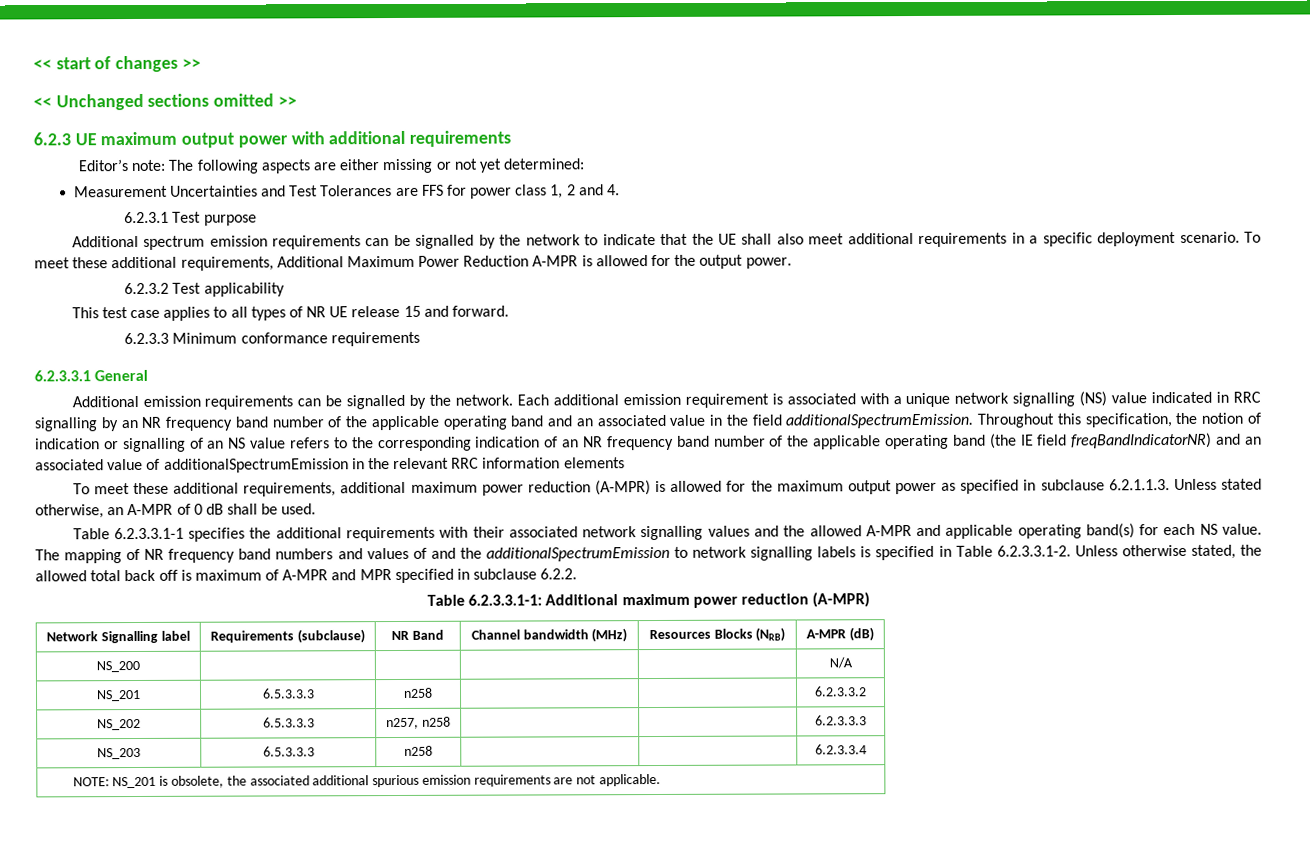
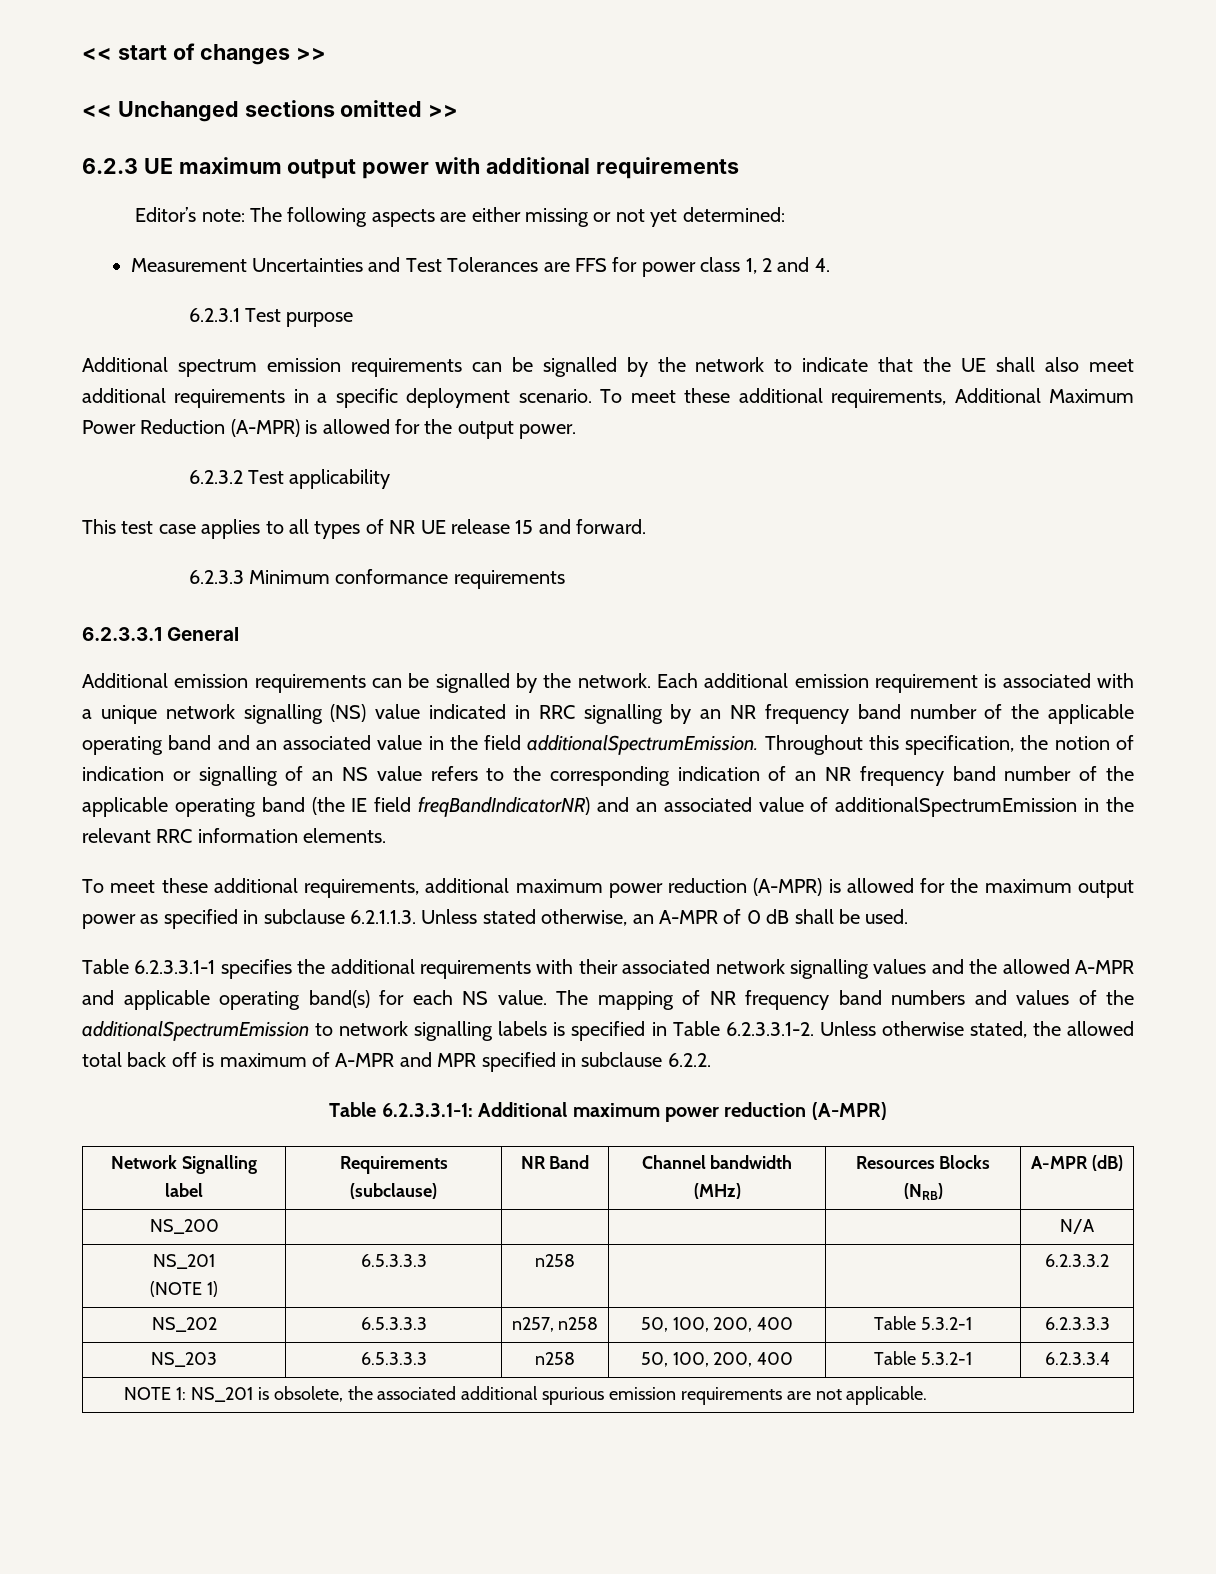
- To meet these additional requirements, Additional Maximum Power Reduction A-MPR is allowed for the output power.
+ To meet these additional requirements, Additional Maximum Power Reduction (A-MPR) is allowed for the output power.
- Throughout this specification, the notion of indication or signalling of an NS value refers to the corresponding indication of an NR frequency band number of the applicable operating band (the IE field freqBandIndicatorNR) and an associated value of additionalSpectrumEmission in the relevant RRC information elements
+ Throughout this specification, the notion of indication or signalling of an NS value refers to the corresponding indication of an NR frequency band number of the applicable operating band (the IE field freqBandIndicatorNR) and an associated value of additionalSpectrumEmission in the relevant RRC information elements.
- The mapping of NR frequency band numbers and values of and the additionalSpectrumEmission to network signalling labels is specified in Table 6.2.3.3.1-2. Unless otherwise stated, the allowed total back off is maximum of A-MPR and MPR specified in subclause 6.2.2.
+ The mapping of NR frequency band numbers and values of the additionalSpectrumEmission to network signalling labels is specified in Table 6.2.3.3.1-2. Unless otherwise stated, the allowed total back off is maximum of A-MPR and MPR specified in subclause 6.2.2.
  NS_200 | | | | | N/A
- NS_201 | 6.5.3.3.3 | n258 | | | 6.2.3.3.2
+ NS_201
+ (NOTE 1) | 6.5.3.3.3 | n258 | | | 6.2.3.3.2
- NS_202 | 6.5.3.3.3 | n257, n258 | | | 6.2.3.3.3
- NS_203 | 6.5.3.3.3 | n258 | | | 6.2.3.3.4
+ NS_202 | 6.5.3.3.3 | n257, n258 | 50, 100, 200, 400 | Table 5.3.2-1 | 6.2.3.3.3
+ NS_203 | 6.5.3.3.3 | n258 | 50, 100, 200, 400 | Table 5.3.2-1 | 6.2.3.3.4
- NOTE: NS_201 is obsolete, the associated additional spurious emission requirements are not applicable.
+ NOTE 1: NS_201 is obsolete, the associated additional spurious emission requirements are not applicable.

